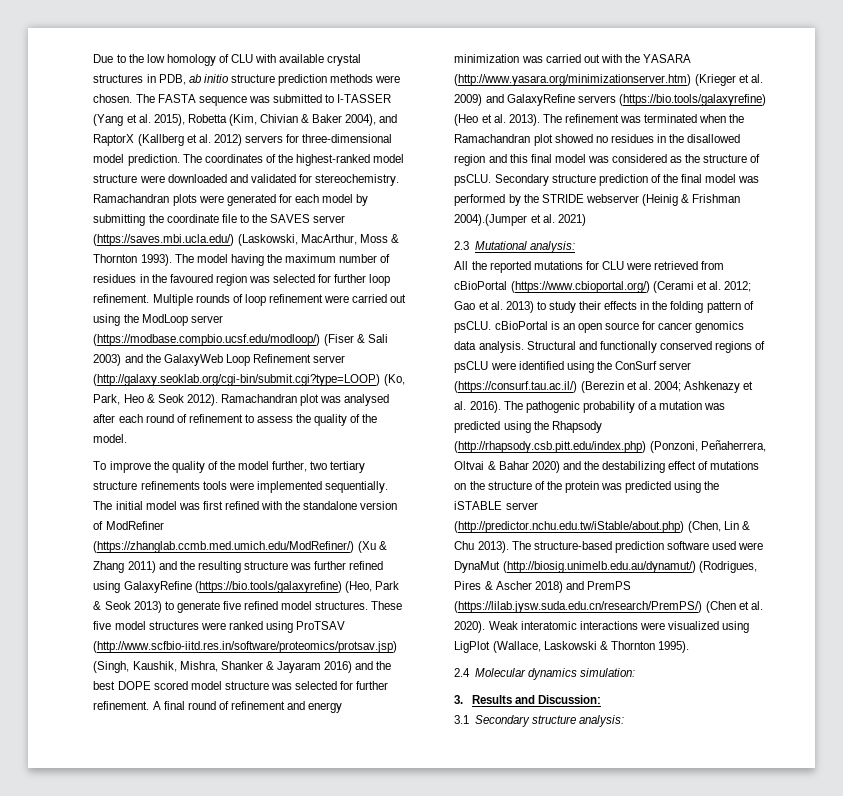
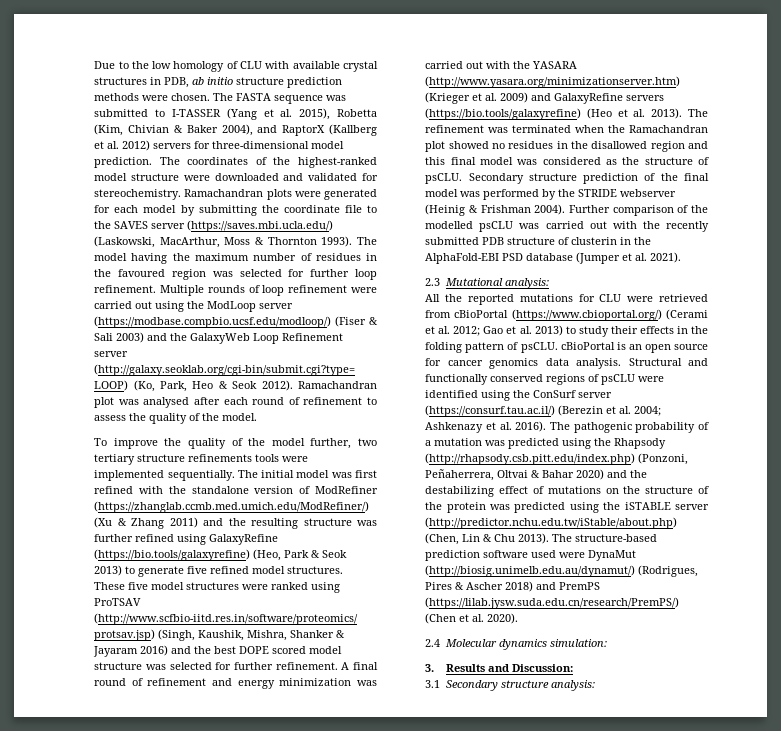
- Secondary structure prediction of the final model was performed by the STRIDE webserver (Heinig & Frishman 2004).(Jumper et al. 2021)
+ Secondary structure prediction of the final model was performed by the STRIDE webserver (Heinig & Frishman 2004). Further comparison of the modelled psCLU was carried out with the recently submitted PDB structure of clusterin in the AlphaFold-EBI PSD database (Jumper et al. 2021).
- Weak interatomic interactions were visualized using LigPlot (Wallace, Laskowski & Thornton 1995).

